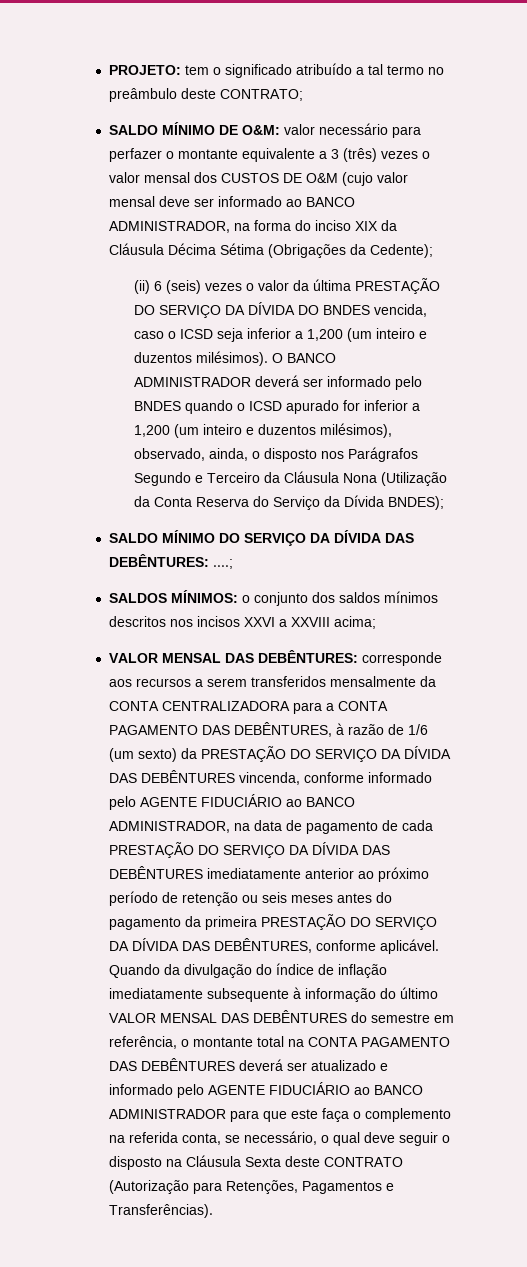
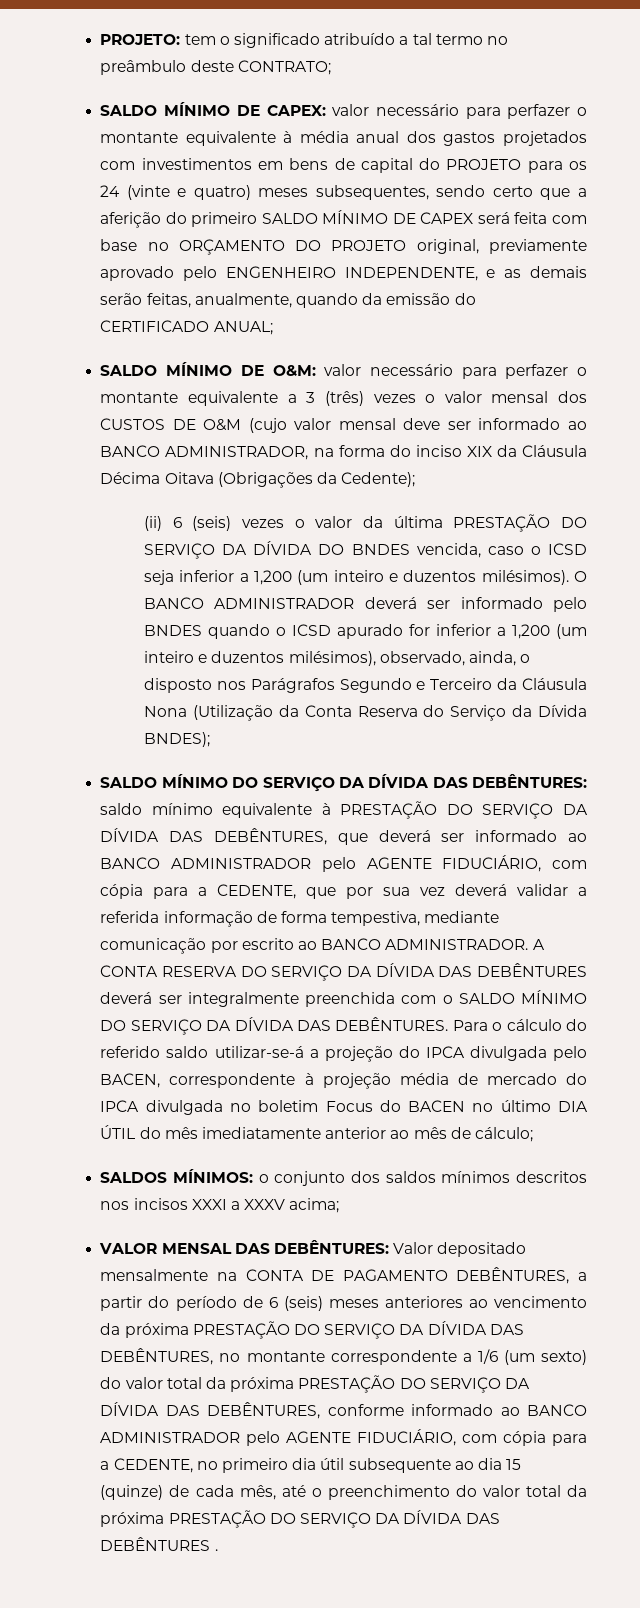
+ SALDO MÍNIMO DE CAPEX: valor necessário para perfazer o montante equivalente à média anual dos gastos projetados com investimentos em bens de capital do PROJETO para os 24 (vinte e quatro) meses subsequentes, sendo certo que a aferição do primeiro SALDO MÍNIMO DE CAPEX será feita com base no ORÇAMENTO DO PROJETO original, previamente aprovado pelo ENGENHEIRO INDEPENDENTE, e as demais serão feitas, anualmente, quando da emissão do CERTIFICADO ANUAL;
- SALDO MÍNIMO DE O&M: valor necessário para perfazer o montante equivalente a 3 (três) vezes o valor mensal dos CUSTOS DE O&M (cujo valor mensal deve ser informado ao BANCO ADMINISTRADOR, na forma do inciso XIX da Cláusula Décima Sétima (Obrigações da Cedente);
+ SALDO MÍNIMO DE O&M: valor necessário para perfazer o montante equivalente a 3 (três) vezes o valor mensal dos CUSTOS DE O&M (cujo valor mensal deve ser informado ao BANCO ADMINISTRADOR, na forma do inciso XIX da Cláusula Décima Oitava (Obrigações da Cedente);
- SALDO MÍNIMO DO SERVIÇO DA DÍVIDA DAS DEBÊNTURES: ....;
+ SALDO MÍNIMO DO SERVIÇO DA DÍVIDA DAS DEBÊNTURES: saldo mínimo equivalente à PRESTAÇÃO DO SERVIÇO DA DÍVIDA DAS DEBÊNTURES, que deverá ser informado ao BANCO ADMINISTRADOR pelo AGENTE FIDUCIÁRIO, com cópia para a CEDENTE, que por sua vez deverá validar a referida informação de forma tempestiva, mediante comunicação por escrito ao BANCO ADMINISTRADOR. A CONTA RESERVA DO SERVIÇO DA DÍVIDA DAS DEBÊNTURES deverá ser integralmente preenchida com o SALDO MÍNIMO DO SERVIÇO DA DÍVIDA DAS DEBÊNTURES. Para o cálculo do referido saldo utilizar-se-á a projeção do IPCA divulgada pelo BACEN, correspondente à projeção média de mercado do IPCA divulgada no boletim Focus do BACEN no último DIA ÚTIL do mês imediatamente anterior ao mês de cálculo;
- SALDOS MÍNIMOS: o conjunto dos saldos mínimos descritos nos incisos XXVI a XXVIII acima;
+ SALDOS MÍNIMOS: o conjunto dos saldos mínimos descritos nos incisos XXXI a XXXV acima;
- VALOR MENSAL DAS DEBÊNTURES: corresponde aos recursos a serem transferidos mensalmente da CONTA CENTRALIZADORA para a CONTA PAGAMENTO DAS DEBÊNTURES, à razão de 1/6 (um sexto) da PRESTAÇÃO DO SERVIÇO DA DÍVIDA DAS DEBÊNTURES vincenda, conforme informado pelo AGENTE FIDUCIÁRIO ao BANCO ADMINISTRADOR, na data de pagamento de cada PRESTAÇÃO DO SERVIÇO DA DÍVIDA DAS DEBÊNTURES imediatamente anterior ao próximo período de retenção ou seis meses antes do pagamento da primeira PRESTAÇÃO DO SERVIÇO DA DÍVIDA DAS DEBÊNTURES, conforme aplicável. Quando da divulgação do índice de inflação imediatamente subsequente à informação do último VALOR MENSAL DAS DEBÊNTURES do semestre em referência, o montante total na CONTA PAGAMENTO DAS DEBÊNTURES deverá ser atualizado e informado pelo AGENTE FIDUCIÁRIO ao BANCO ADMINISTRADOR para que este faça o complemento na referida conta, se necessário, o qual deve seguir o disposto na Cláusula Sexta deste CONTRATO (Autorização para Retenções, Pagamentos e Transferências).
+ VALOR MENSAL DAS DEBÊNTURES: Valor depositado mensalmente na CONTA DE PAGAMENTO DEBÊNTURES, a partir do período de 6 (seis) meses anteriores ao vencimento da próxima PRESTAÇÃO DO SERVIÇO DA DÍVIDA DAS DEBÊNTURES, no montante correspondente a 1/6 (um sexto) do valor total da próxima PRESTAÇÃO DO SERVIÇO DA DÍVIDA DAS DEBÊNTURES, conforme informado ao BANCO ADMINISTRADOR pelo AGENTE FIDUCIÁRIO, com cópia para a CEDENTE, no primeiro dia útil subsequente ao dia 15 (quinze) de cada mês, até o preenchimento do valor total da próxima PRESTAÇÃO DO SERVIÇO DA DÍVIDA DAS DEBÊNTURES .

